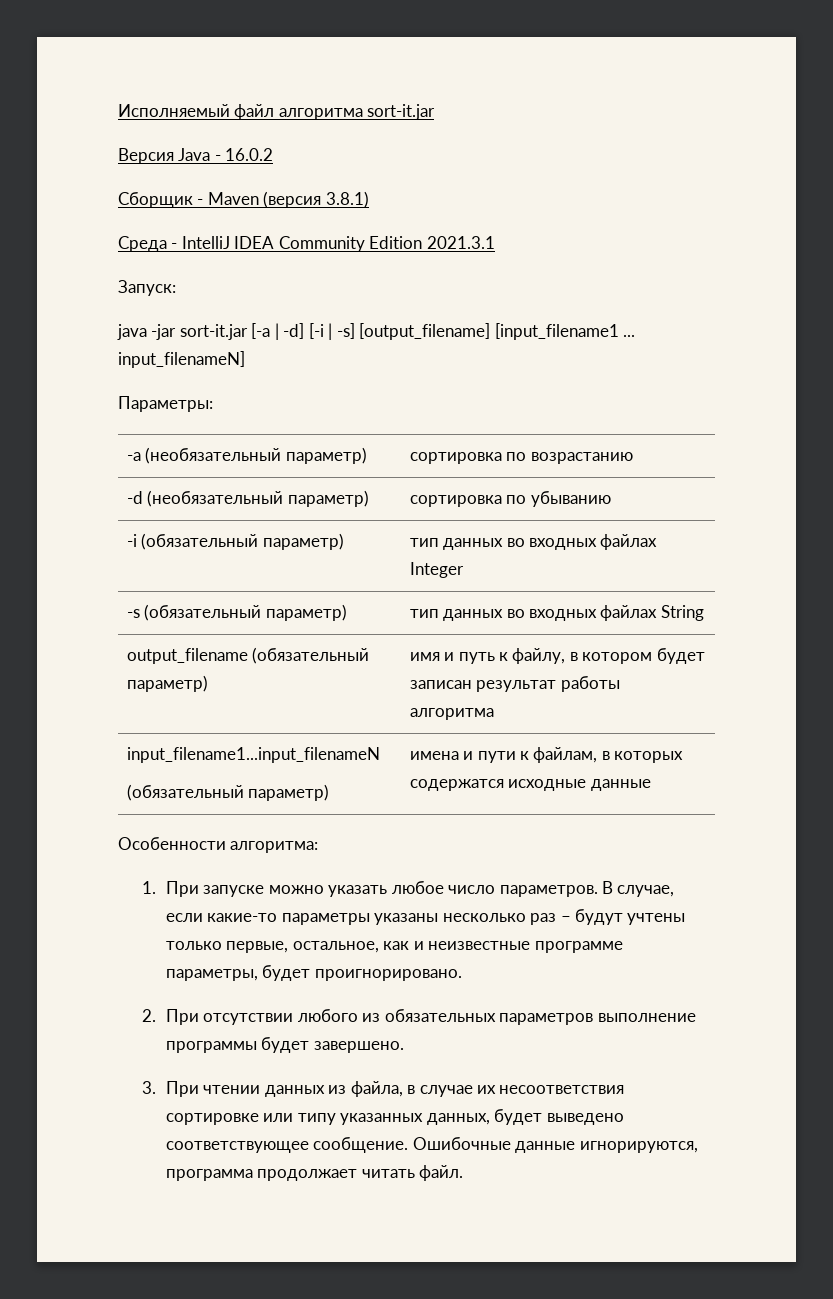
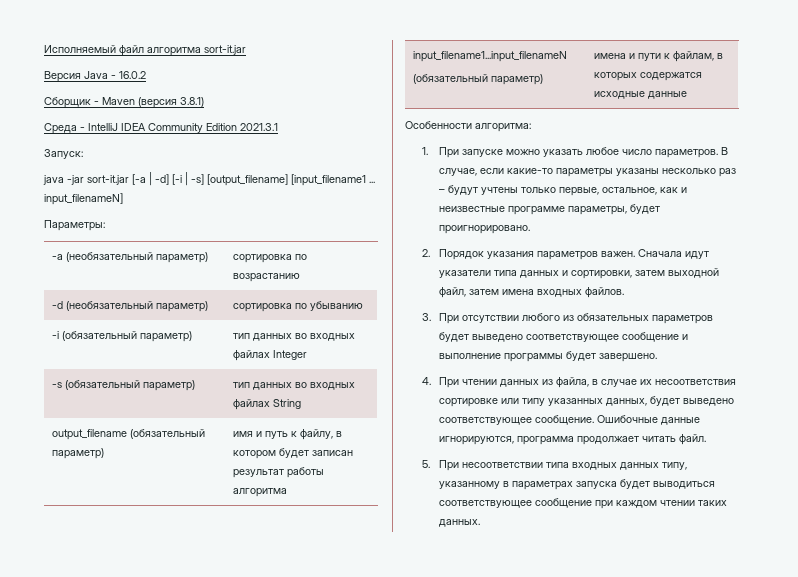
- 2. При отсутствии любого из обязательных параметров выполнение программы будет завершено.
+ 2. Порядок указания параметров важен. Сначала идут указатели типа данных и сортировки, затем выходной файл, затем имена входных файлов.
+ 3. При отсутствии любого из обязательных параметров будет выведено соответствующее сообщение и выполнение программы будет завершено.
- 3. При чтении данных из файла, в случае их несоответствия сортировке или типу указанных данных, будет выведено соответствующее сообщение.
+ 4. При чтении данных из файла, в случае их несоответствия сортировке или типу указанных данных, будет выведено соответствующее сообщение.
+ 5. При несоответствии типа входных данных типу, указанному в параметрах запуска будет выводиться соответствующее сообщение при каждом чтении таких данных.

